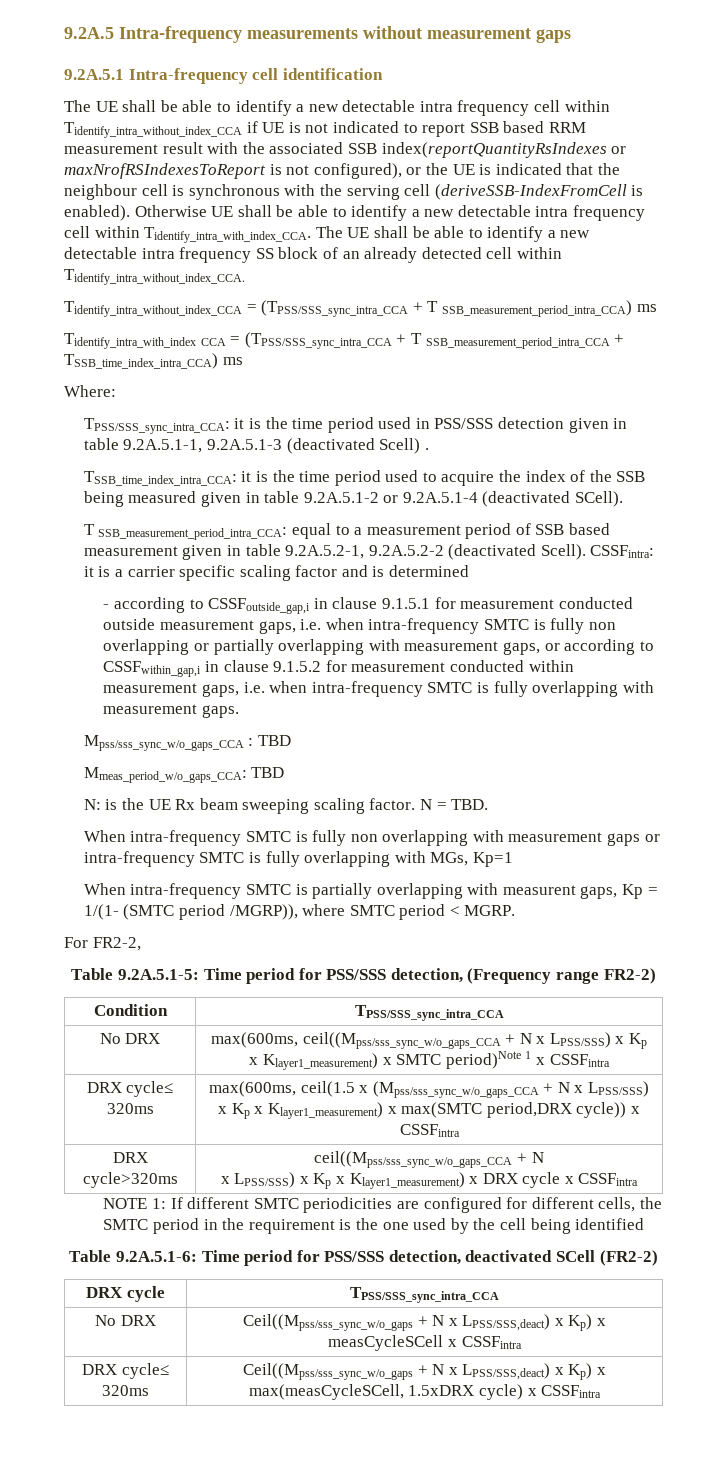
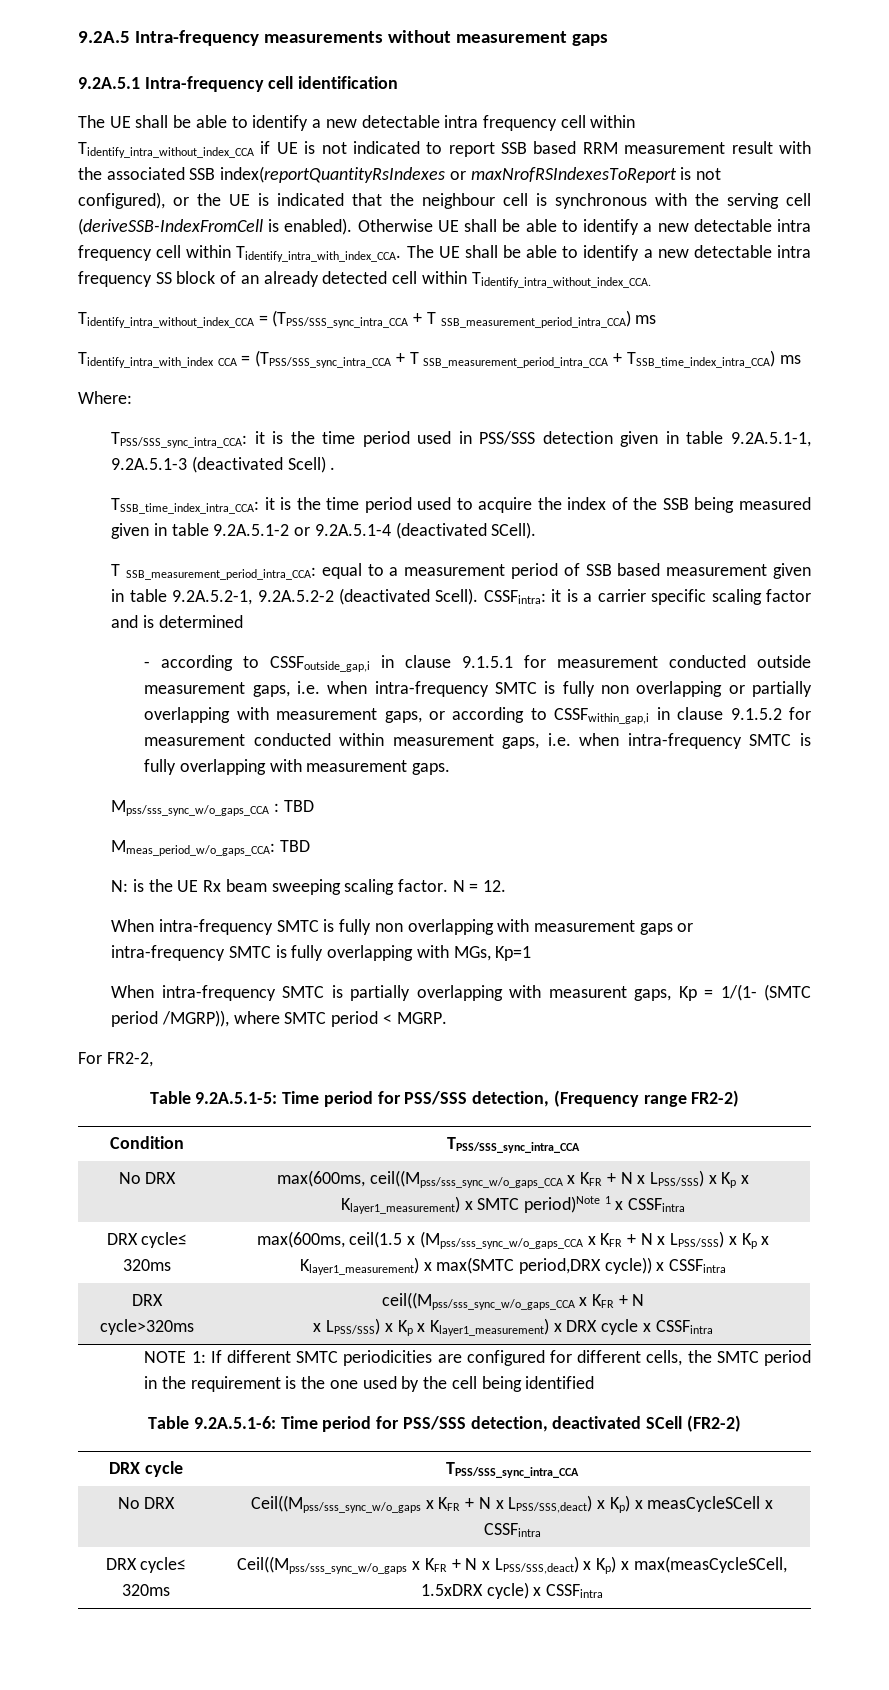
- N = TBD.
+ N = 12.
- No DRX | max(600ms, ceil((Mpss/sss_sync_w/o_gaps_CCA + N x LPSS/SSS) x Kp x Klayer1_measurement) x SMTC period)Note 1 x CSSFintra
+ No DRX | max(600ms, ceil((Mpss/sss_sync_w/o_gaps_CCA x KFR + N x LPSS/SSS) x Kp x Klayer1_measurement) x SMTC period)Note 1 x CSSFintra
- DRX cycle≤ 320ms | max(600ms, ceil(1.5 x (Mpss/sss_sync_w/o_gaps_CCA + N x LPSS/SSS) x Kp x Klayer1_measurement) x max(SMTC period,DRX cycle)) x CSSFintra
+ DRX cycle≤ 320ms | max(600ms, ceil(1.5 x (Mpss/sss_sync_w/o_gaps_CCA x KFR + N x LPSS/SSS) x Kp x Klayer1_measurement) x max(SMTC period,DRX cycle)) x CSSFintra
- DRX cycle>320ms | ceil((Mpss/sss_sync_w/o_gaps_CCA + N
+ DRX cycle>320ms | ceil((Mpss/sss_sync_w/o_gaps_CCA x KFR + N
- No DRX | Ceil((Mpss/sss_sync_w/o_gaps + N x LPSS/SSS,deact) x Kp) x measCycleSCell x CSSFintra
+ No DRX | Ceil((Mpss/sss_sync_w/o_gaps x KFR + N x LPSS/SSS,deact) x Kp) x measCycleSCell x CSSFintra
- DRX cycle≤ 320ms | Ceil((Mpss/sss_sync_w/o_gaps + N x LPSS/SSS,deact) x Kp) x max(measCycleSCell, 1.5xDRX cycle) x CSSFintra
+ DRX cycle≤ 320ms | Ceil((Mpss/sss_sync_w/o_gaps x KFR + N x LPSS/SSS,deact) x Kp) x max(measCycleSCell, 1.5xDRX cycle) x CSSFintra

